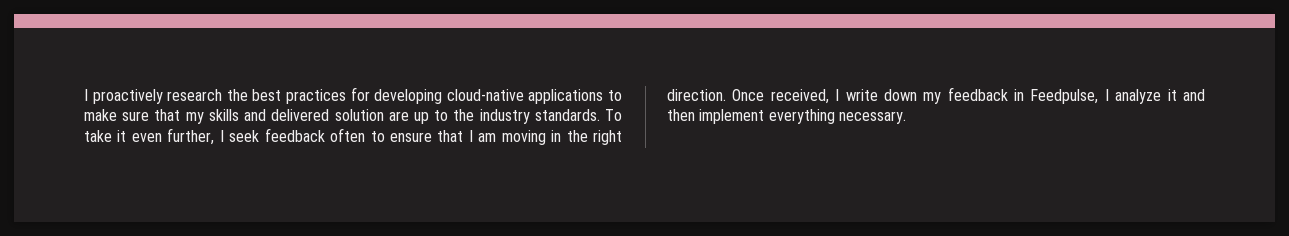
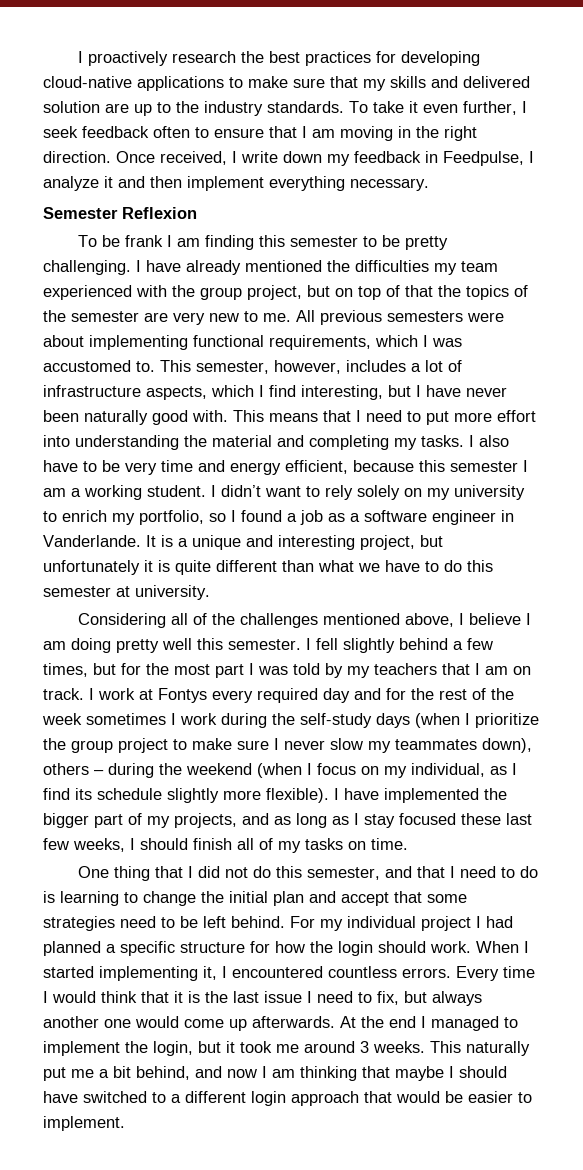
+ Semester Reflexion
+ To be frank I am finding this semester to be pretty challenging. I have already mentioned the difficulties my team experienced with the group project, but on top of that the topics of the semester are very new to me. All previous semesters were about implementing functional requirements, which I was accustomed to. This semester, however, includes a lot of infrastructure aspects, which I find interesting, but I have never been naturally good with. This means that I need to put more effort into understanding the material and completing my tasks. I also have to be very time and energy efficient, because this semester I am a working student. I didn’t want to rely solely on my university to enrich my portfolio, so I found a job as a software engineer in Vanderlande. It is a unique and interesting project, but unfortunately it is quite different than what we have to do this semester at university.
+ Considering all of the challenges mentioned above, I believe I am doing pretty well this semester. I fell slightly behind a few times, but for the most part I was told by my teachers that I am on track. I work at Fontys every required day and for the rest of the week sometimes I work during the self-study days (when I prioritize the group project to make sure I never slow my teammates down), others – during the weekend (when I focus on my individual, as I find its schedule slightly more flexible). I have implemented the bigger part of my projects, and as long as I stay focused these last few weeks, I should finish all of my tasks on time.
+ One thing that I did not do this semester, and that I need to do is learning to change the initial plan and accept that some strategies need to be left behind. For my individual project I had planned a specific structure for how the login should work. When I started implementing it, I encountered countless errors. Every time I would think that it is the last issue I need to fix, but always another one would come up afterwards. At the end I managed to implement the login, but it took me around 3 weeks. This naturally put me a bit behind, and now I am thinking that maybe I should have switched to a different login approach that would be easier to implement.

